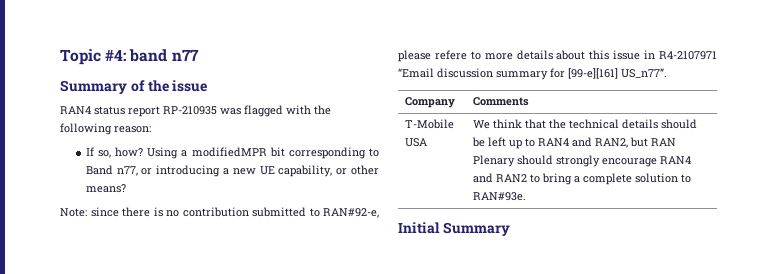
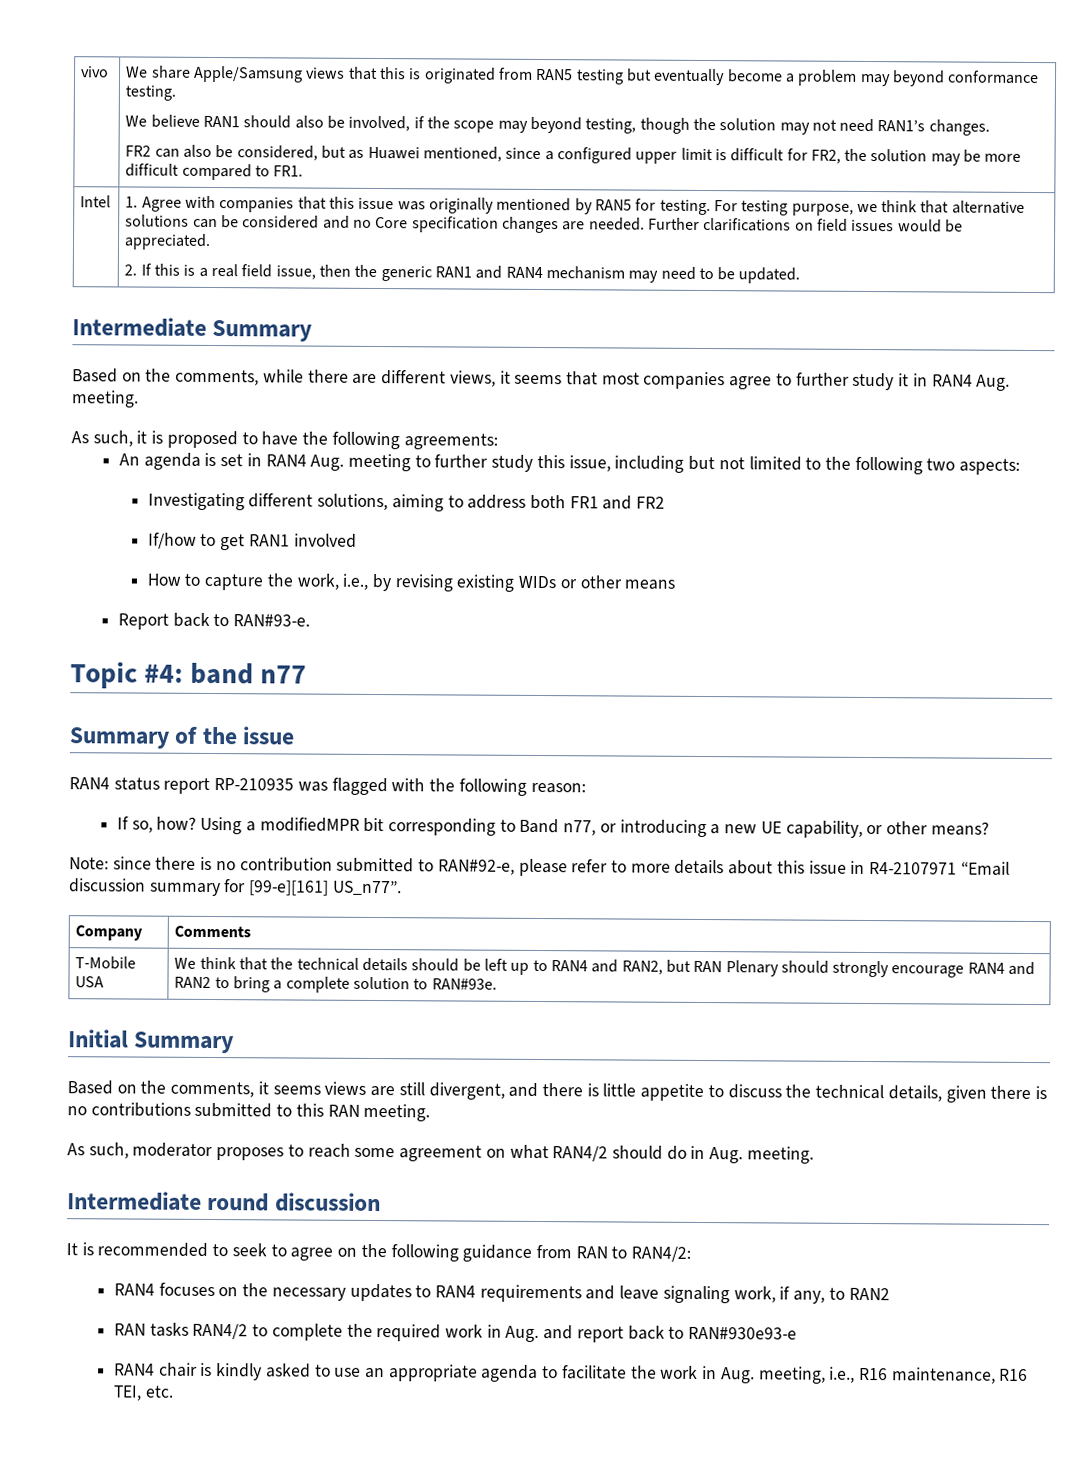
+ vivo | We share Apple/Samsung views that this is originated from RAN5 testing but eventually become a problem may beyond conformance testing.
+ We believe RAN1 should also be involved, if the scope may beyond testing, though the solution may not need RAN1’s changes.
+ FR2 can also be considered, but as Huawei mentioned, since a configured upper limit is difficult for FR2, the solution may be more difficult compared to FR1.
+ Intel | 1. Agree with companies that this issue was originally mentioned by RAN5 for testing. For testing purpose, we think that alternative solutions can be considered and no Core specification changes are needed. Further clarifications on field issues would be appreciated.
+ 2. If this is a real field issue, then the generic RAN1 and RAN4 mechanism may need to be updated.
+ Intermediate Summary
+ Based on the comments, while there are different views, it seems that most companies agree to further study it in RAN4 Aug. meeting.
+ As such, it is proposed to have the following agreements:
+ An agenda is set in RAN4 Aug. meeting to further study this issue, including but not limited to the following two aspects:
+ Investigating different solutions, aiming to address both FR1 and FR2
+ If/how to get RAN1 involved
+ How to capture the work, i.e., by revising existing WIDs or other means
+ Report back to RAN#93-e.
- Note: since there is no contribution submitted to RAN#92-e, please refere to more details about this issue in R4-2107971 “Email discussion summary for [99-e][161] US_n77”.
+ Note: since there is no contribution submitted to RAN#92-e, please refer to more details about this issue in R4-2107971 “Email discussion summary for [99-e][161] US_n77”.
+ Based on the comments, it seems views are still divergent, and there is little appetite to discuss the technical details, given there is no contributions submitted to this RAN meeting.
+ As such, moderator proposes to reach some agreement on what RAN4/2 should do in Aug. meeting.
+ Intermediate round discussion
+ It is recommended to seek to agree on the following guidance from RAN to RAN4/2:
+ RAN4 focuses on the necessary updates to RAN4 requirements and leave signaling work, if any, to RAN2
+ RAN tasks RAN4/2 to complete the required work in Aug. and report back to RAN#930e93-e
+ RAN4 chair is kindly asked to use an appropriate agenda to facilitate the work in Aug. meeting, i.e., R16 maintenance, R16 TEI, etc.

